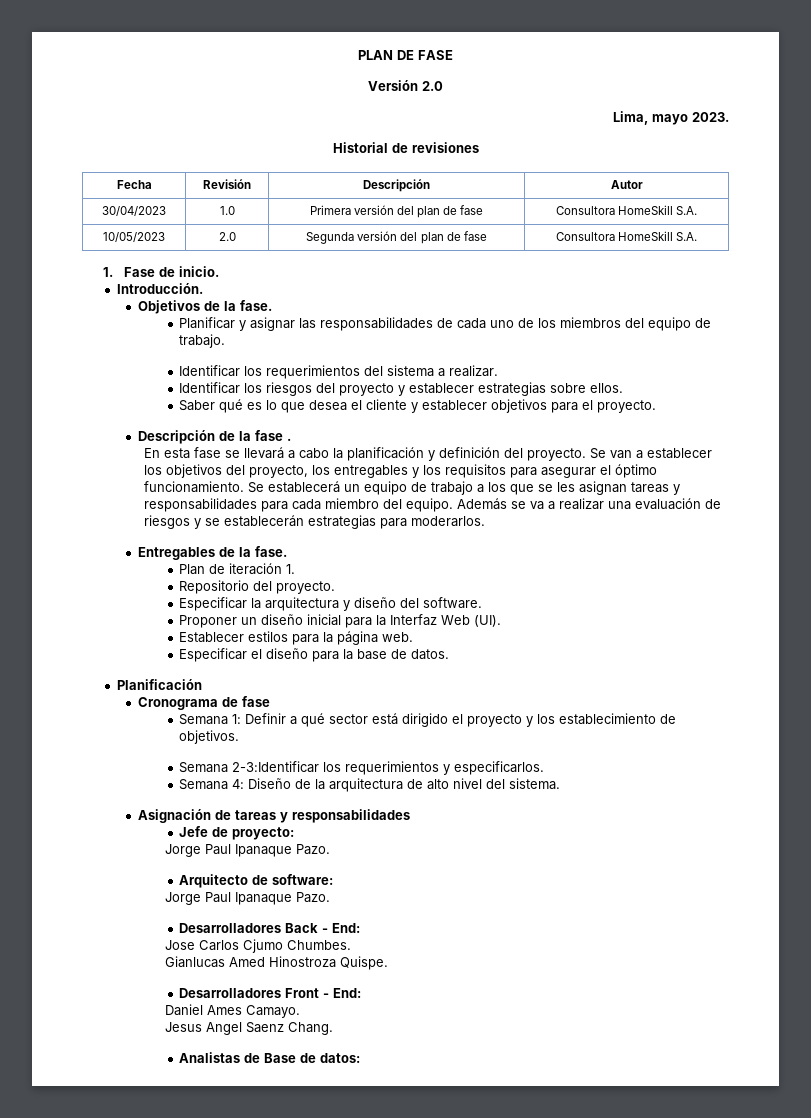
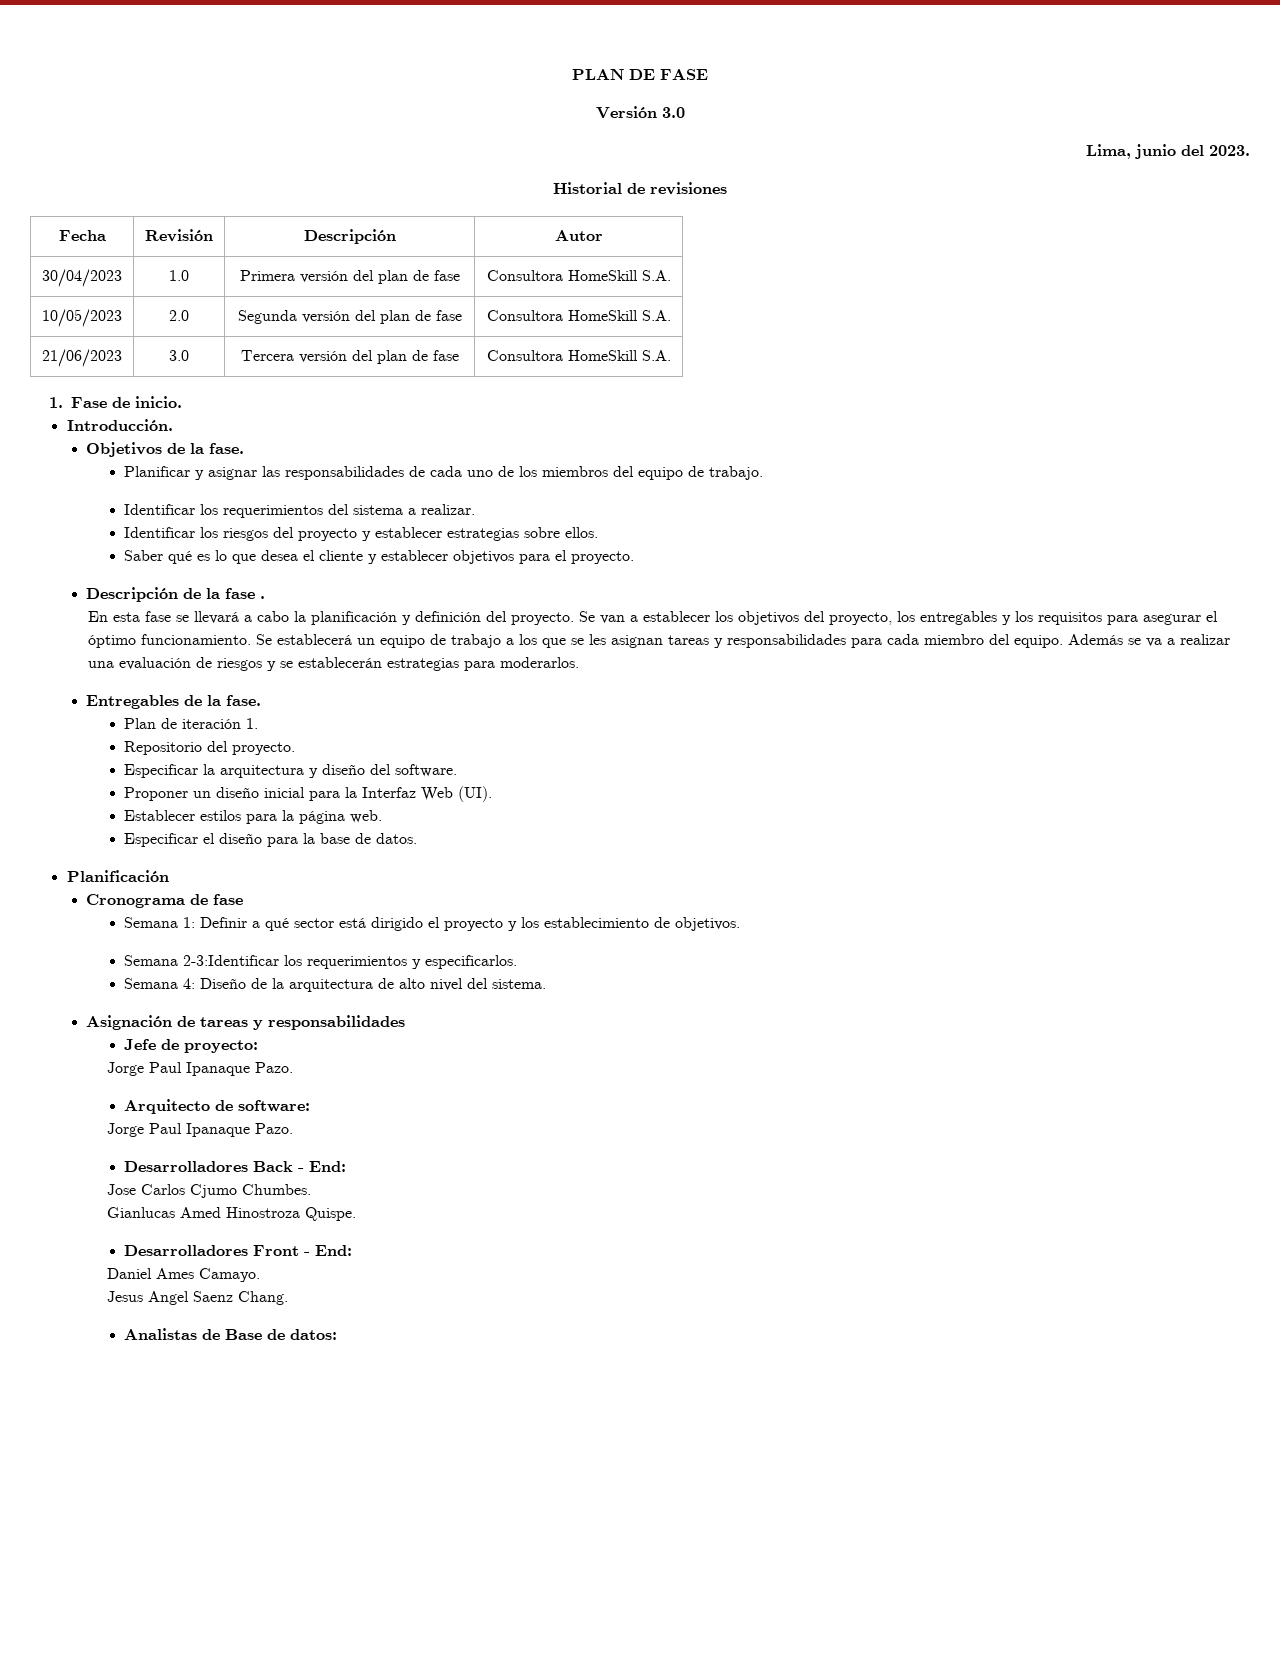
- Versión 2.0
+ Versión 3.0
- Lima, mayo 2023.
+ Lima, junio del 2023.
+ 21/06/2023 | 3.0 | Tercera versión del plan de fase | Consultora HomeSkill S.A.

